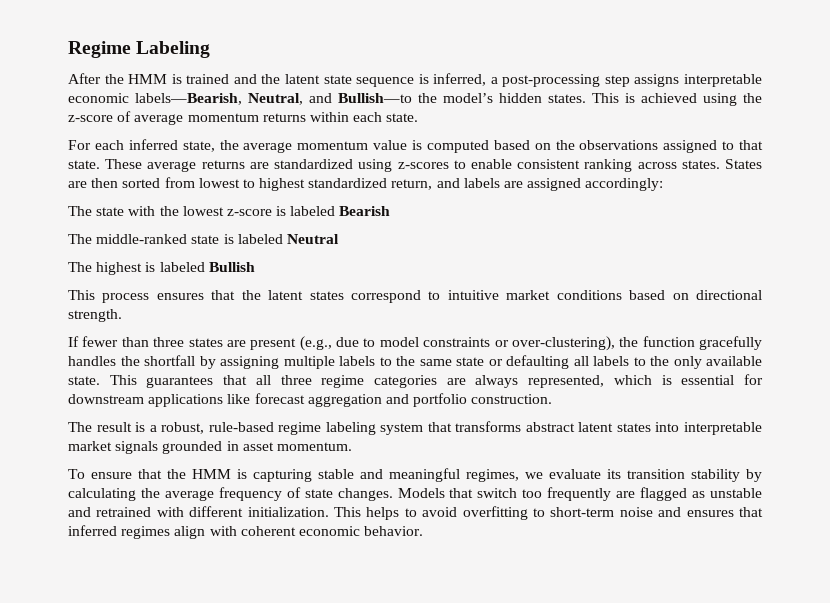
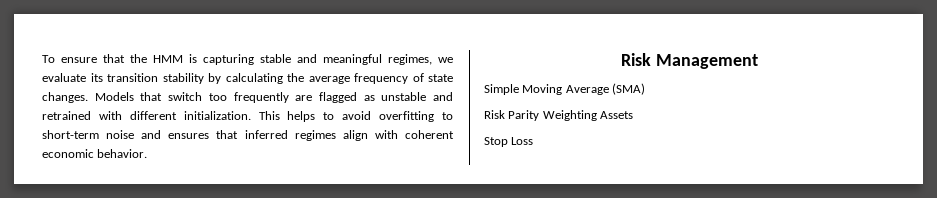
- Regime Labeling
- After the HMM is trained and the latent state sequence is inferred, a post-processing step assigns interpretable economic labels—Bearish, Neutral, and Bullish—to the model’s hidden states. This is achieved using the z-score of average momentum returns within each state.
- For each inferred state, the average momentum value is computed based on the observations assigned to that state. These average returns are standardized using z-scores to enable consistent ranking across states. States are then sorted from lowest to highest standardized return, and labels are assigned accordingly:
- The state with the lowest z-score is labeled Bearish
- The middle-ranked state is labeled Neutral
- The highest is labeled Bullish
- This process ensures that the latent states correspond to intuitive market conditions based on directional strength.
- If fewer than three states are present (e.g., due to model constraints or over-clustering), the function gracefully handles the shortfall by assigning multiple labels to the same state or defaulting all labels to the only available state. This guarantees that all three regime categories are always represented, which is essential for downstream applications like forecast aggregation and portfolio construction.
- The result is a robust, rule-based regime labeling system that transforms abstract latent states into interpretable market signals grounded in asset momentum.
+ Risk Management
+ Simple Moving Average (SMA)
+ Risk Parity Weighting Assets
+ Stop Loss

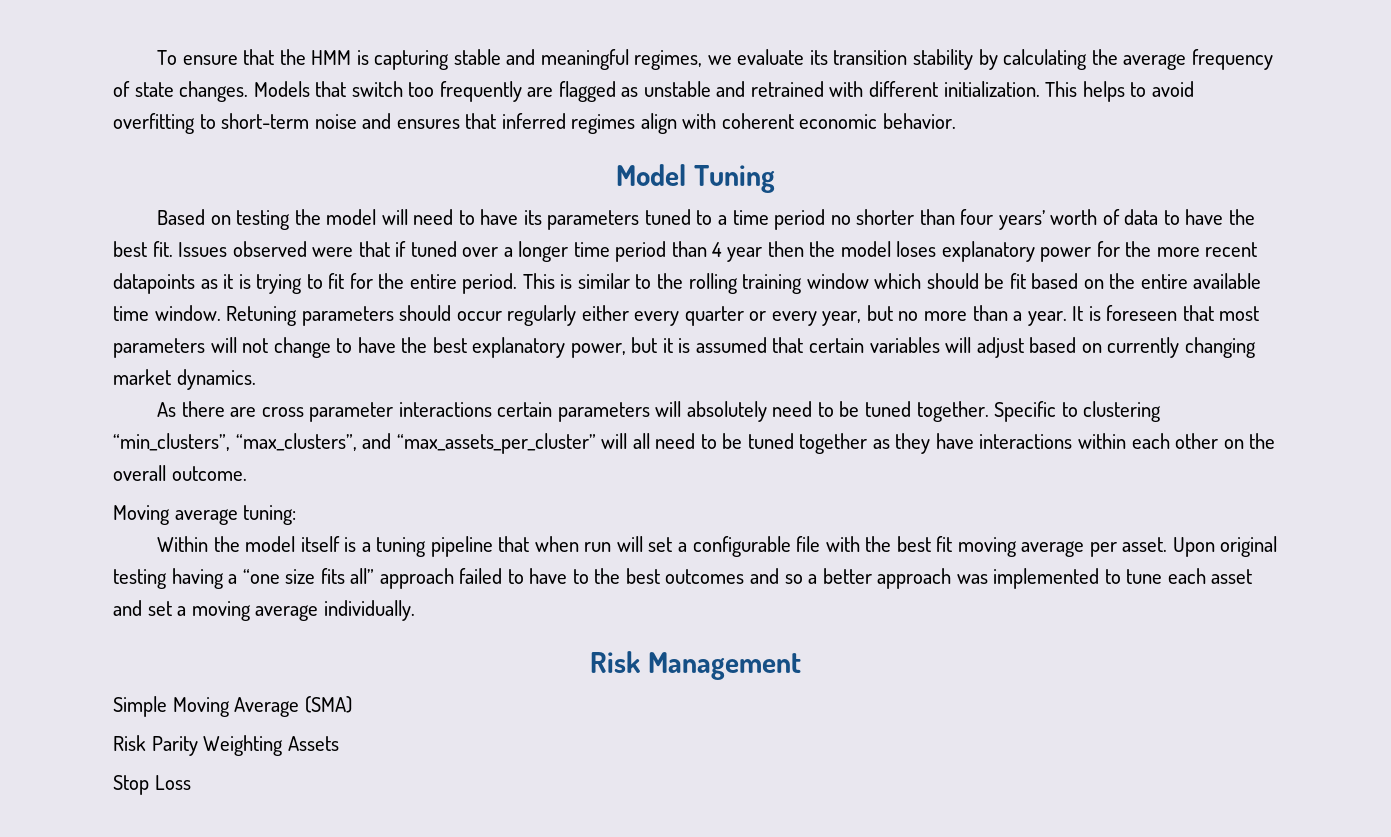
+ Model Tuning
+ Based on testing the model will need to have its parameters tuned to a time period no shorter than four years’ worth of data to have the best fit. Issues observed were that if tuned over a longer time period than 4 year then the model loses explanatory power for the more recent datapoints as it is trying to fit for the entire period. This is similar to the rolling training window which should be fit based on the entire available time window. Retuning parameters should occur regularly either every quarter or every year, but no more than a year. It is foreseen that most parameters will not change to have the best explanatory power, but it is assumed that certain variables will adjust based on currently changing market dynamics.
+ As there are cross parameter interactions certain parameters will absolutely need to be tuned together. Specific to clustering “min_clusters”, “max_clusters”, and “max_assets_per_cluster” will all need to be tuned together as they have interactions within each other on the overall outcome.
+ Moving average tuning:
+ Within the model itself is a tuning pipeline that when run will set a configurable file with the best fit moving average per asset. Upon original testing having a “one size fits all” approach failed to have to the best outcomes and so a better approach was implemented to tune each asset and set a moving average individually.

